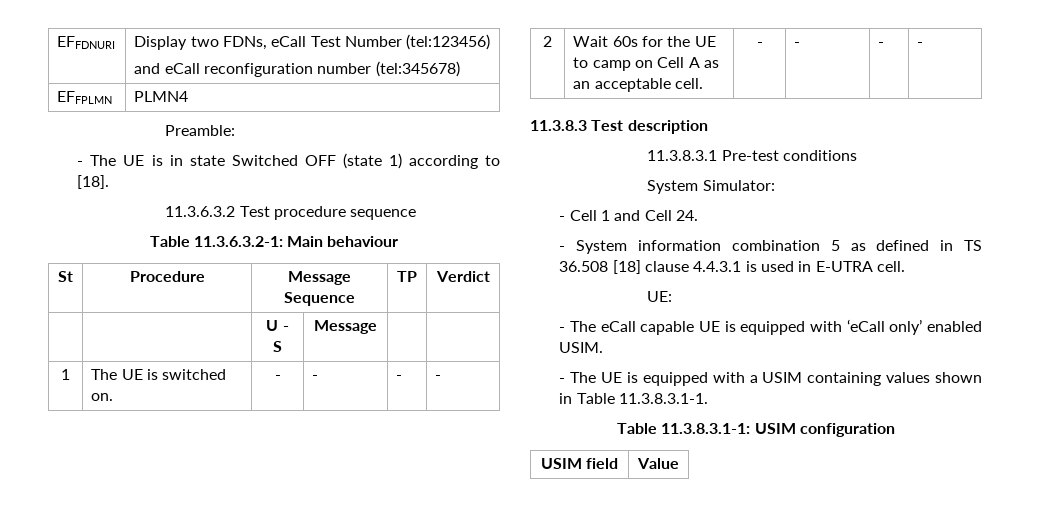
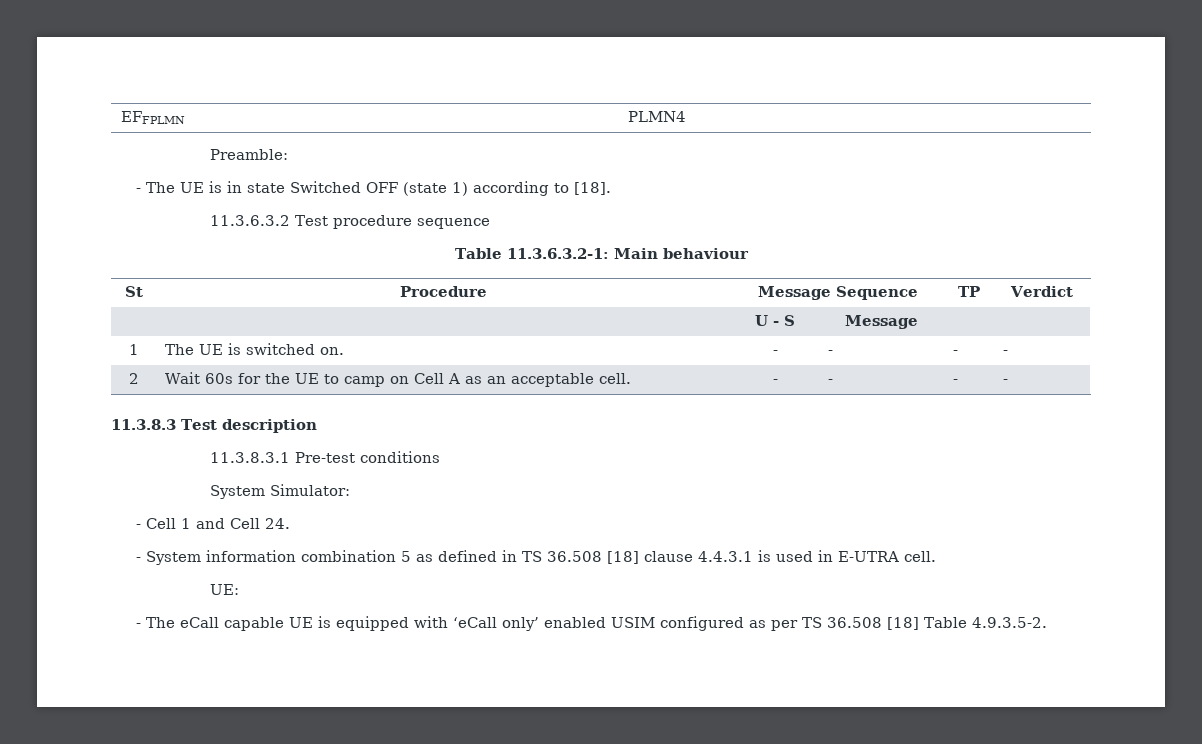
- EFFDNURI | Display two FDNs, eCall Test Number (tel:123456)
- and eCall reconfiguration number (tel:345678)
- - The eCall capable UE is equipped with ‘eCall only’ enabled USIM.
- - The UE is equipped with a USIM containing values shown in Table 11.3.8.3.1-1.
- Table 11.3.8.3.1-1: USIM configuration
- USIM field | Value
+ - The eCall capable UE is equipped with ‘eCall only’ enabled USIM configured as per TS 36.508 [18] Table 4.9.3.5-2.

